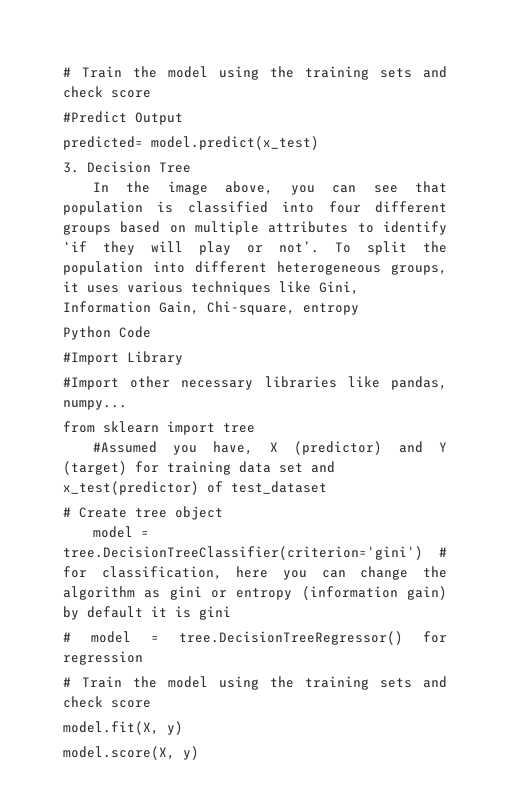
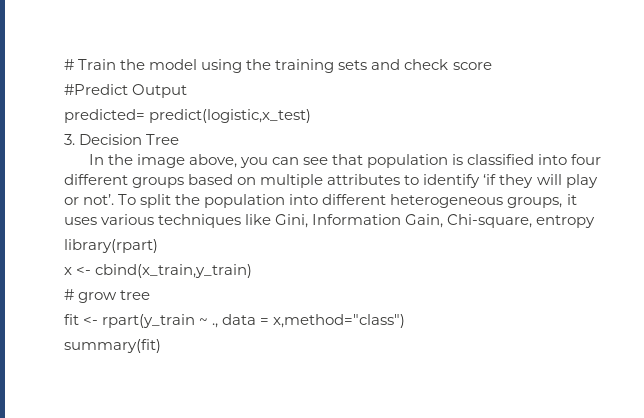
- predicted= model.predict(x_test)
+ predicted= predict(logistic,x_test)
- Python Code
- #Import Library
- #Import other necessary libraries like pandas, numpy...
- from sklearn import tree
- #Assumed you have, X (predictor) and Y (target) for training data set and x_test(predictor) of test_dataset
- # Create tree object
- model = tree.DecisionTreeClassifier(criterion='gini') # for classification, here you can change the algorithm as gini or entropy (information gain) by default it is gini
- # model = tree.DecisionTreeRegressor() for regression
- # Train the model using the training sets and check score
- model.fit(X, y)
- model.score(X, y)
+ library(rpart)
+ x <- cbind(x_train,y_train)
+ # grow tree
+ fit <- rpart(y_train ~ ., data = x,method="class")
+ summary(fit)

